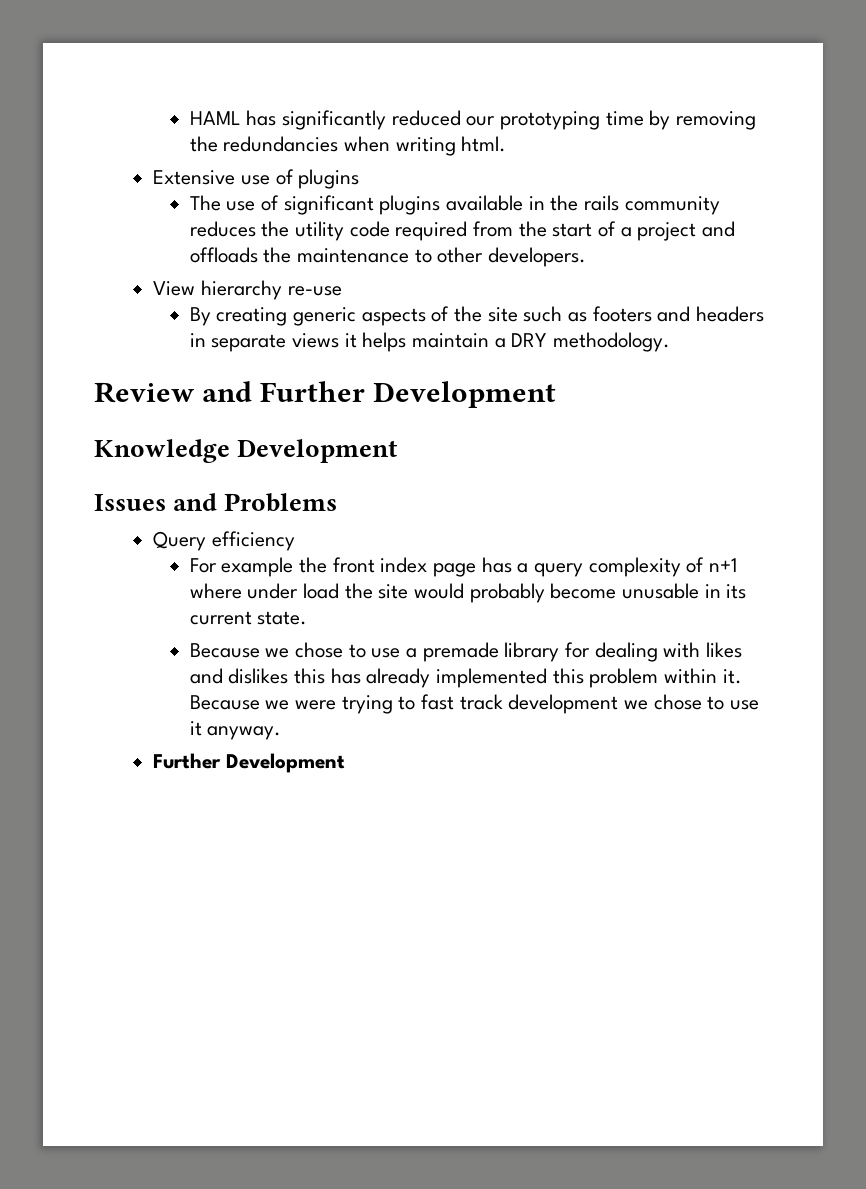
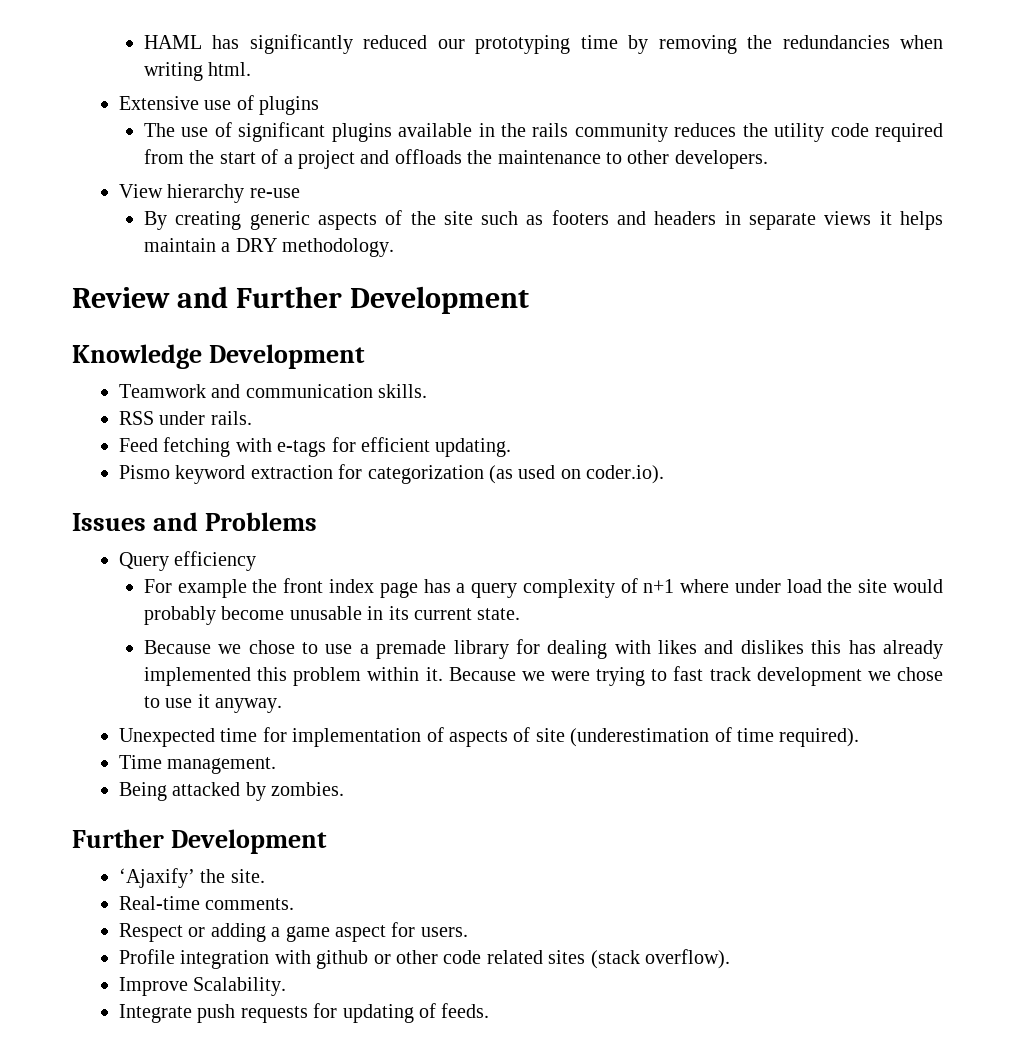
+ Teamwork and communication skills.
+ RSS under rails.
+ Feed fetching with e-tags for efficient updating.
+ Pismo keyword extraction for categorization (as used on coder.io).
  Because we were trying to fast track development we chose to use it anyway.
+ Unexpected time for implementation of aspects of site (underestimation of time required).
+ Time management.
+ Being attacked by zombies.
  Further Development
+ ‘Ajaxify’ the site.
+ Real-time comments.
+ Respect or adding a game aspect for users.
+ Profile integration with github or other code related sites (stack overflow).
+ Improve Scalability.
+ Integrate push requests for updating of feeds.

